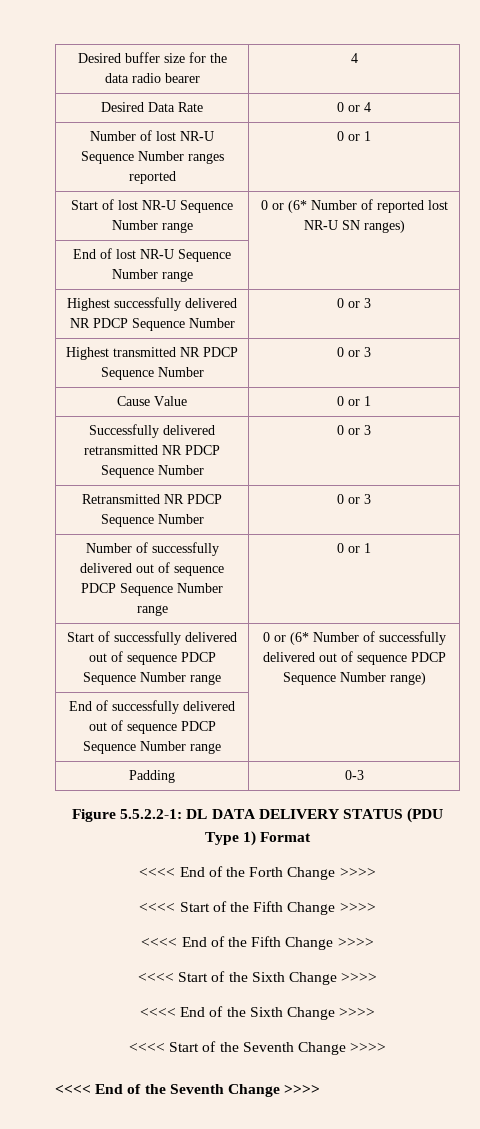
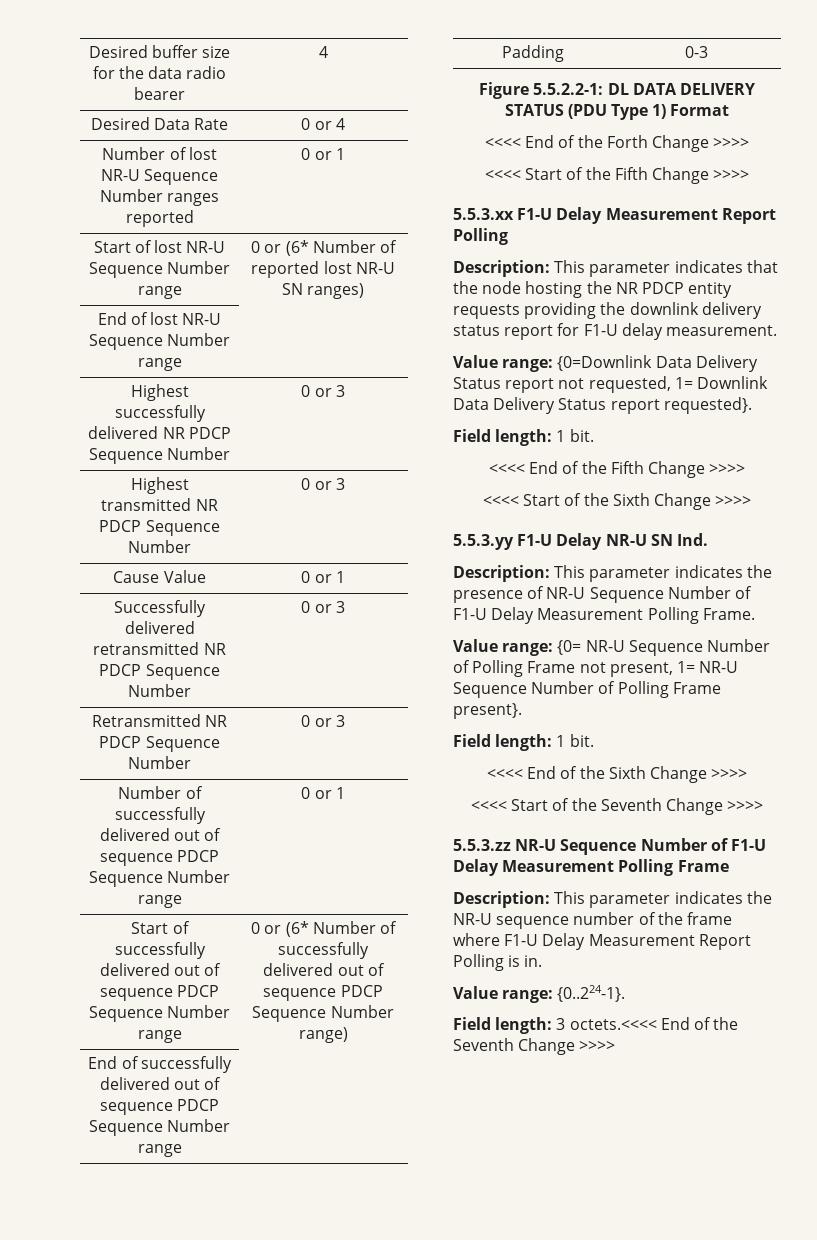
+ 5.5.3.xx F1-U Delay Measurement Report Polling
+ Description: This parameter indicates that the node hosting the NR PDCP entity requests providing the downlink delivery status report for F1-U delay measurement.
+ Value range: {0=Downlink Data Delivery Status report not requested, 1= Downlink Data Delivery Status report requested}.
+ Field length: 1 bit.
+ 5.5.3.yy F1-U Delay NR-U SN Ind.
+ Description: This parameter indicates the presence of NR-U Sequence Number of F1-U Delay Measurement Polling Frame.
+ Value range: {0= NR-U Sequence Number of Polling Frame not present, 1= NR-U Sequence Number of Polling Frame present}.
+ Field length: 1 bit.
- <<<< End of the Seventh Change >>>>
+ 5.5.3.zz NR-U Sequence Number of F1-U Delay Measurement Polling Frame
+ Description: This parameter indicates the NR-U sequence number of the frame where F1-U Delay Measurement Report Polling is in.
+ Value range: {0..224-1}.
+ Field length: 3 octets.<<<< End of the Seventh Change >>>>

